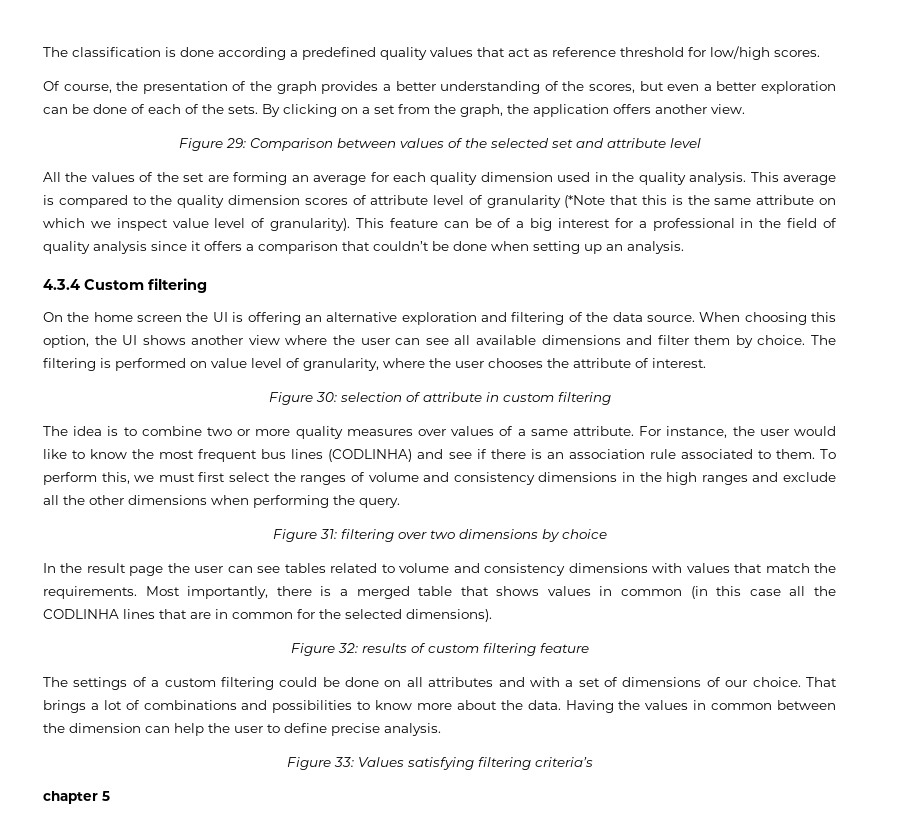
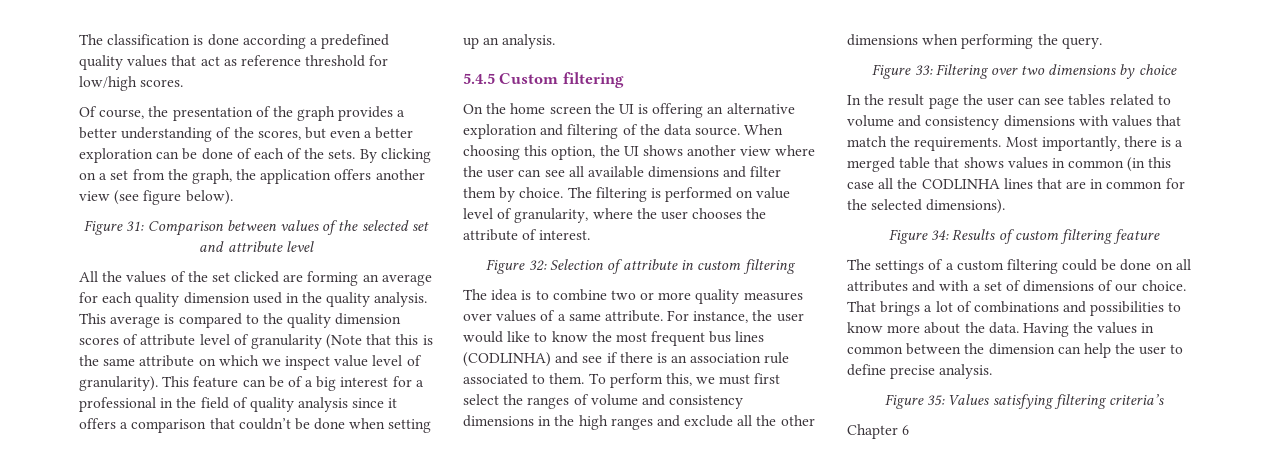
- By clicking on a set from the graph, the application offers another view.
- Figure 29: Comparison between values of the selected set and attribute level
+ By clicking on a set from the graph, the application offers another view (see figure below).
+ Figure 31: Comparison between values of the selected set and attribute level
- All the values of the set are forming an average for each quality dimension used in the quality analysis.
+ All the values of the set clicked are forming an average for each quality dimension used in the quality analysis.
- This average is compared to the quality dimension scores of attribute level of granularity (*Note that this is the same attribute on which we inspect value level of granularity).
+ This average is compared to the quality dimension scores of attribute level of granularity (Note that this is the same attribute on which we inspect value level of granularity).
- 4.3.4 Custom filtering
+ 5.4.5 Custom filtering
- Figure 30: selection of attribute in custom filtering
+ Figure 32: Selection of attribute in custom filtering
- Figure 31: filtering over two dimensions by choice
+ Figure 33: Filtering over two dimensions by choice
- Figure 32: results of custom filtering feature
+ Figure 34: Results of custom filtering feature
- Figure 33: Values satisfying filtering criteria’s
+ Figure 35: Values satisfying filtering criteria’s
- chapter 5
+ Chapter 6

